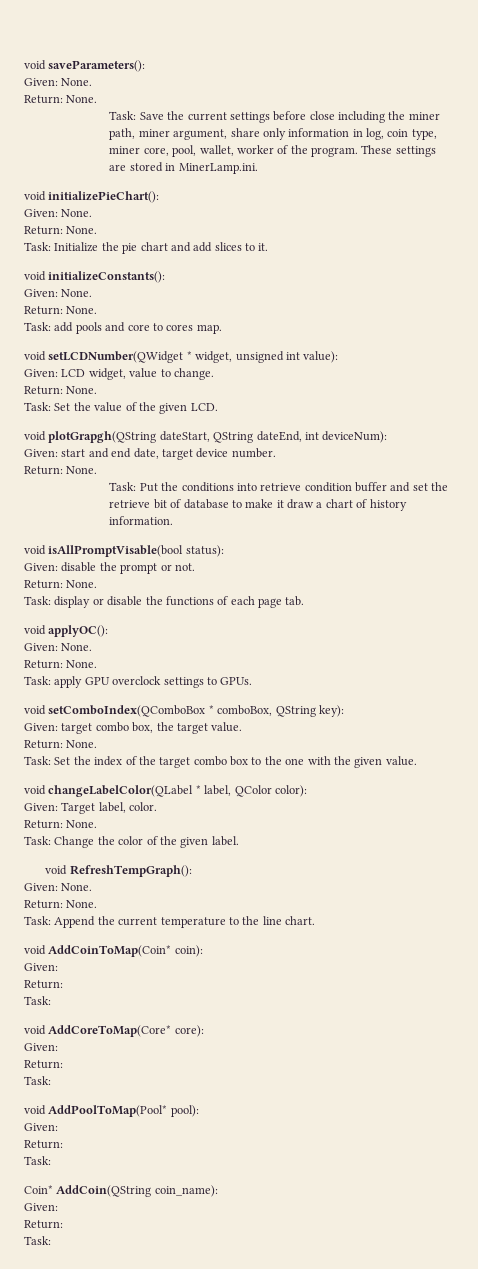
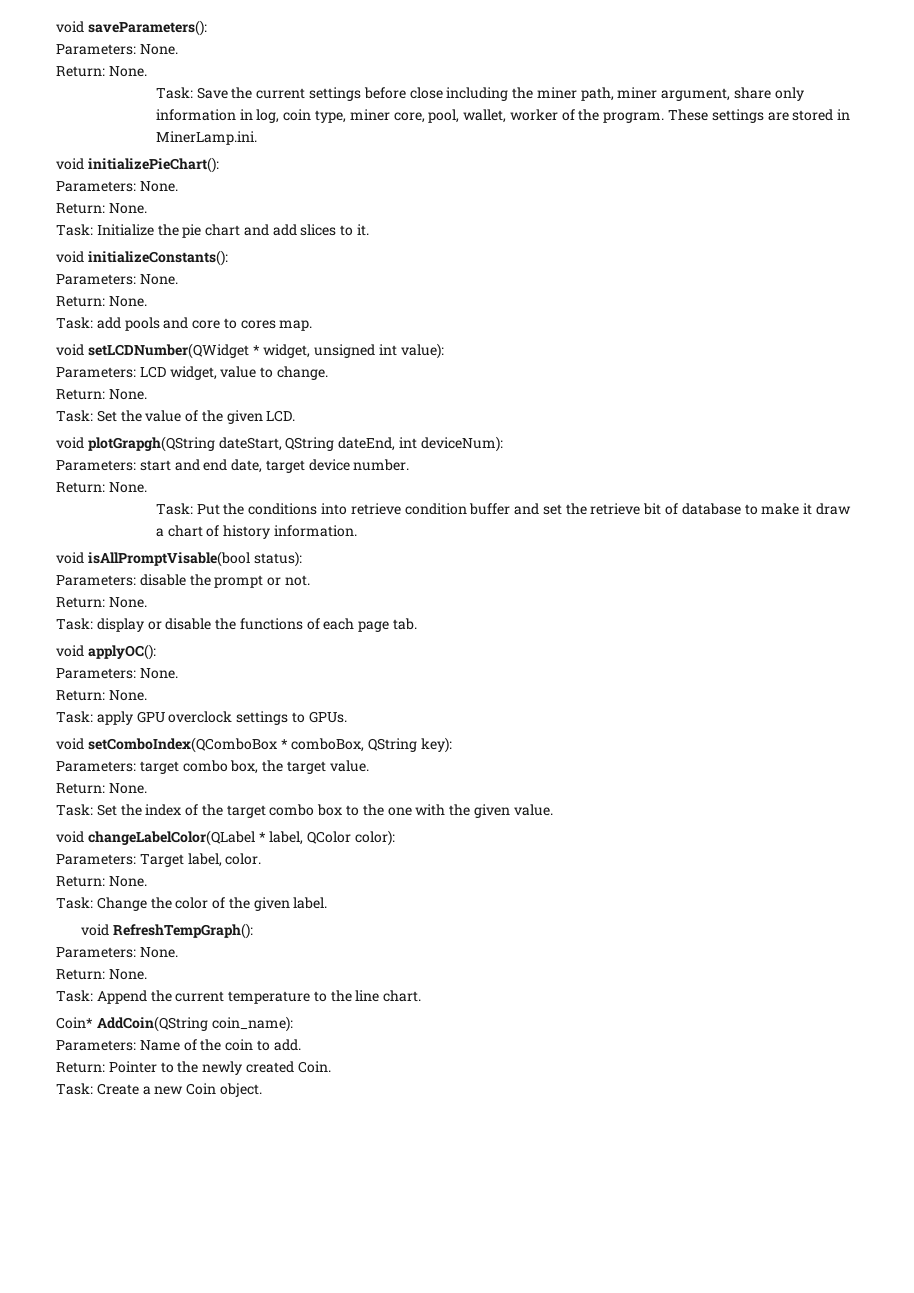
  void saveParameters():
- Given: None.
+ Parameters: None.
  void initializePieChart():
- Given: None.
+ Parameters: None.
  void initializeConstants():
- Given: None.
+ Parameters: None.
- Given: LCD widget, value to change.
+ Parameters: LCD widget, value to change.
- Given: start and end date, target device number.
+ Parameters: start and end date, target device number.
- Given: disable the prompt or not.
+ Parameters: disable the prompt or not.
  void applyOC():
- Given: None.
+ Parameters: None.
- Given: target combo box, the target value.
+ Parameters: target combo box, the target value.
- Given: Target label, color.
+ Parameters: Target label, color.
  void RefreshTempGraph():
- Given: None.
+ Parameters: None.
- void AddCoinToMap(Coin* coin):
- Given:
- Return:
- Task:
- void AddCoreToMap(Core* core):
- Given:
- Return:
- Task:
- void AddPoolToMap(Pool* pool):
- Given:
- Return:
- Task:
  Coin* AddCoin(QString coin_name):
- Given:
- Return:
- Task:
+ Parameters: Name of the coin to add.
+ Return: Pointer to the newly created Coin.
+ Task: Create a new Coin object.

